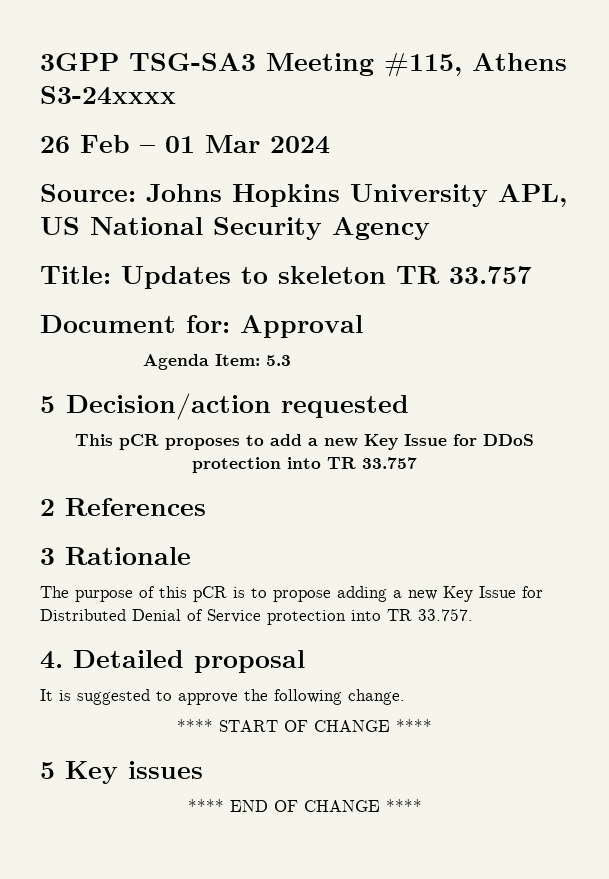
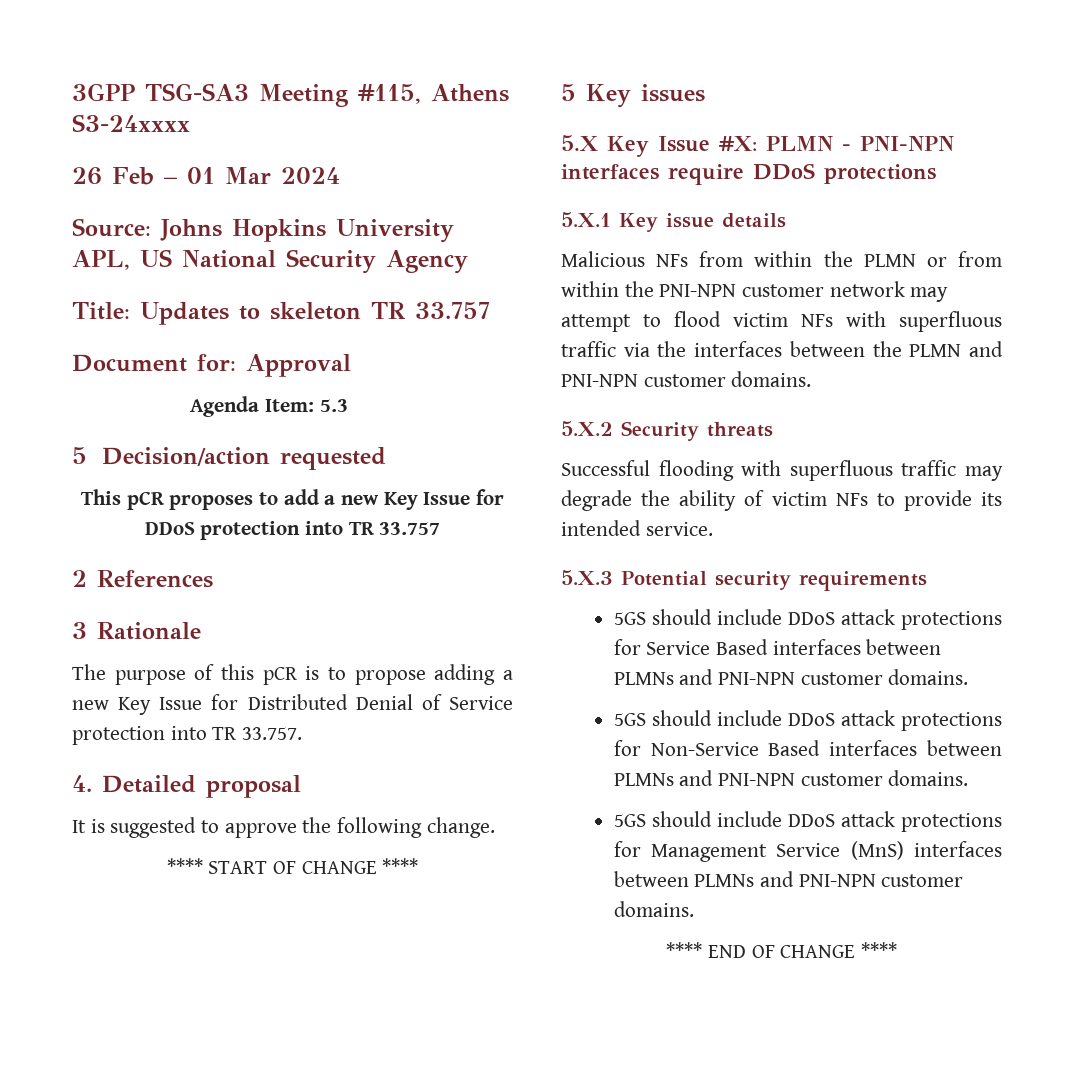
+ 5.X Key Issue #X: PLMN - PNI-NPN interfaces require DDoS protections
+ 5.X.1 Key issue details
+ Malicious NFs from within the PLMN or from within the PNI-NPN customer network may attempt to flood victim NFs with superfluous traffic via the interfaces between the PLMN and PNI-NPN customer domains.
+ 5.X.2 Security threats
+ Successful flooding with superfluous traffic may degrade the ability of victim NFs to provide its intended service.
+ 5.X.3 Potential security requirements
+ 5GS should include DDoS attack protections for Service Based interfaces between PLMNs and PNI-NPN customer domains.
+ 5GS should include DDoS attack protections for Non-Service Based interfaces between PLMNs and PNI-NPN customer domains.
+ 5GS should include DDoS attack protections for Management Service (MnS) interfaces between PLMNs and PNI-NPN customer domains.

